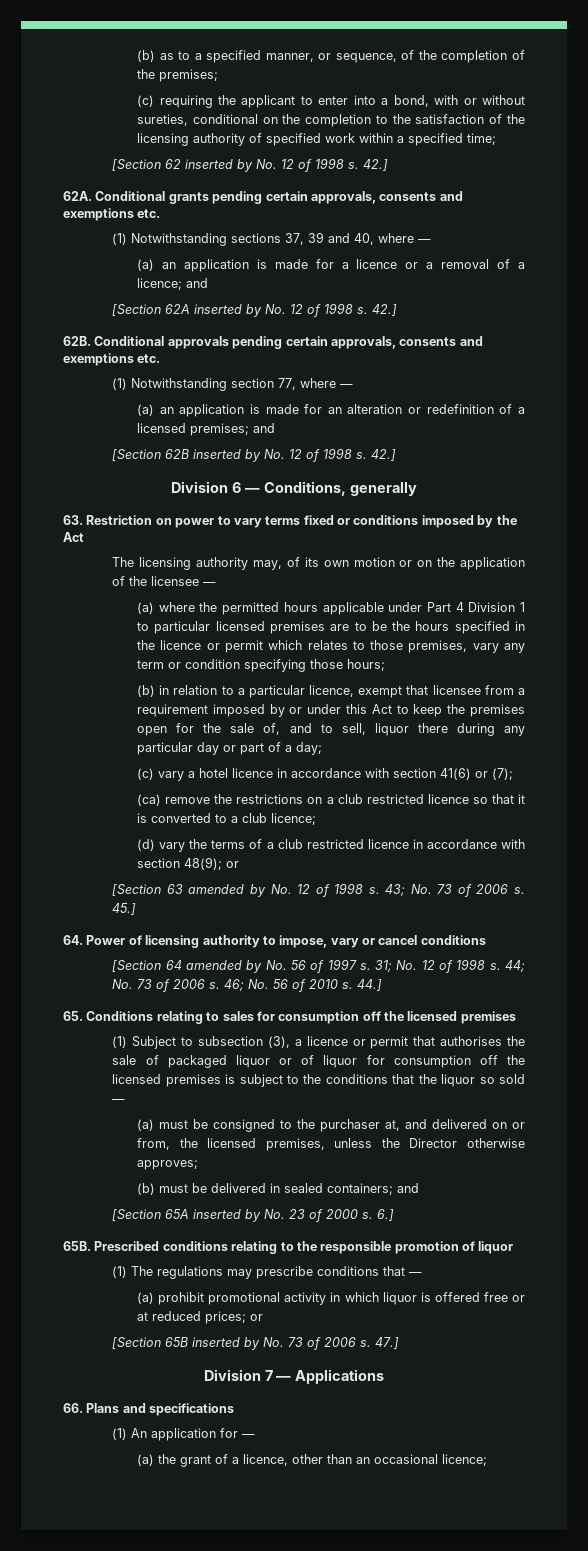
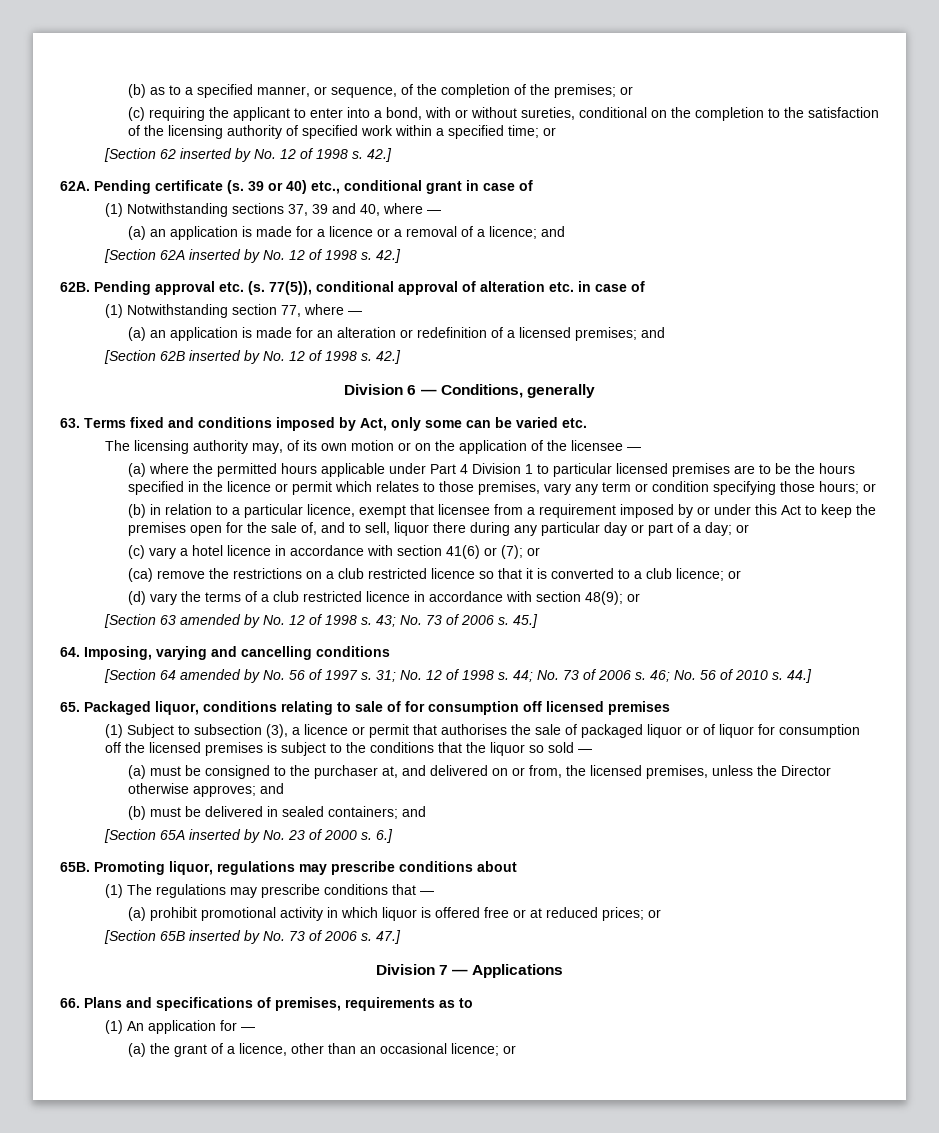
- (b) as to a specified manner, or sequence, of the completion of the premises;
+ (b) as to a specified manner, or sequence, of the completion of the premises; or
- (c) requiring the applicant to enter into a bond, with or without sureties, conditional on the completion to the satisfaction of the licensing authority of specified work within a specified time;
+ (c) requiring the applicant to enter into a bond, with or without sureties, conditional on the completion to the satisfaction of the licensing authority of specified work within a specified time; or
- Conditional grants pending certain approvals, consents and exemptions etc.
+ Pending certificate (s. 39 or 40) etc., conditional grant in case of
- Conditional approvals pending certain approvals, consents and exemptions etc.
+ Pending approval etc. (s. 77(5)), conditional approval of alteration etc. in case of
- 63. Restriction on power to vary terms fixed or conditions imposed by the Act
+ 63. Terms fixed and conditions imposed by Act, only some can be varied etc.
- (a) where the permitted hours applicable under Part 4 Division 1 to particular licensed premises are to be the hours specified in the licence or permit which relates to those premises, vary any term or condition specifying those hours;
+ (a) where the permitted hours applicable under Part 4 Division 1 to particular licensed premises are to be the hours specified in the licence or permit which relates to those premises, vary any term or condition specifying those hours; or
- (b) in relation to a particular licence, exempt that licensee from a requirement imposed by or under this Act to keep the premises open for the sale of, and to sell, liquor there during any particular day or part of a day;
+ (b) in relation to a particular licence, exempt that licensee from a requirement imposed by or under this Act to keep the premises open for the sale of, and to sell, liquor there during any particular day or part of a day; or
- (c) vary a hotel licence in accordance with section 41(6) or (7);
+ (c) vary a hotel licence in accordance with section 41(6) or (7); or
- (ca) remove the restrictions on a club restricted licence so that it is converted to a club licence;
+ (ca) remove the restrictions on a club restricted licence so that it is converted to a club licence; or
- 64. Power of licensing authority to impose, vary or cancel conditions
+ 64. Imposing, varying and cancelling conditions
- 65. Conditions relating to sales for consumption off the licensed premises
+ 65. Packaged liquor, conditions relating to sale of for consumption off licensed premises
- (a) must be consigned to the purchaser at, and delivered on or from, the licensed premises, unless the Director otherwise approves;
+ (a) must be consigned to the purchaser at, and delivered on or from, the licensed premises, unless the Director otherwise approves; and
- Prescribed conditions relating to the responsible promotion of liquor
+ Promoting liquor, regulations may prescribe conditions about
- 66. Plans and specifications
+ 66. Plans and specifications of premises, requirements as to
- (a) the grant of a licence, other than an occasional licence;
+ (a) the grant of a licence, other than an occasional licence; or

